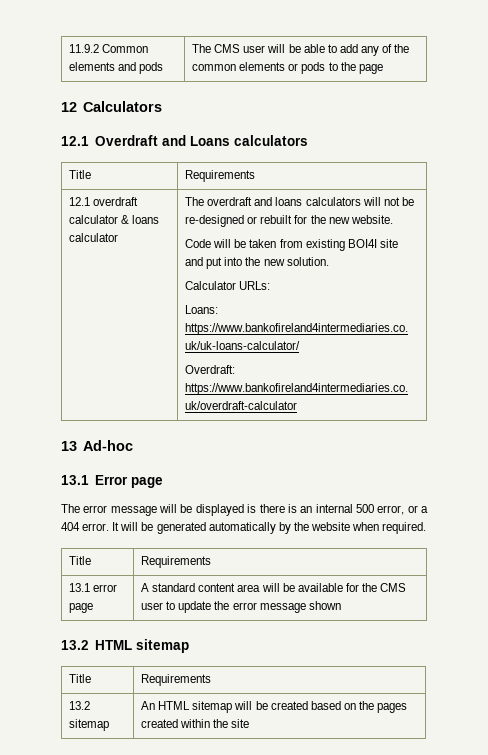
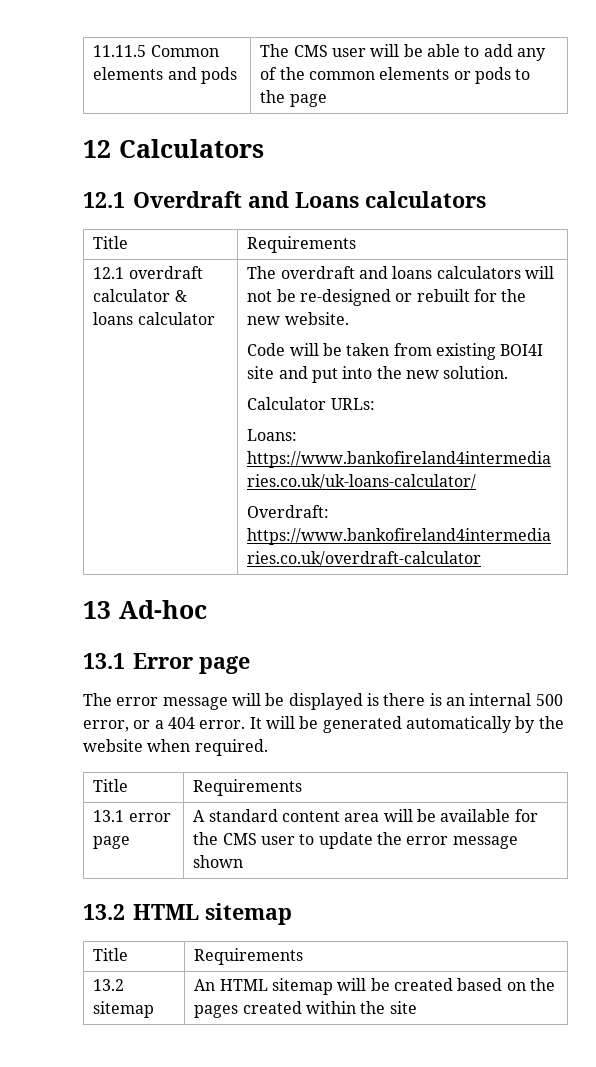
- 11.9.2 Common elements and pods | The CMS user will be able to add any of the common elements or pods to the page
+ 11.11.5 Common elements and pods | The CMS user will be able to add any of the common elements or pods to the page

